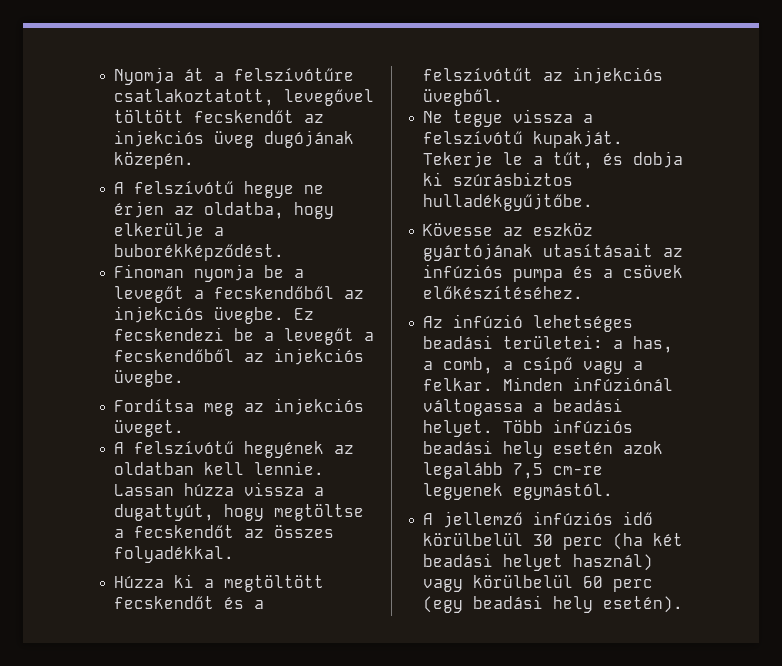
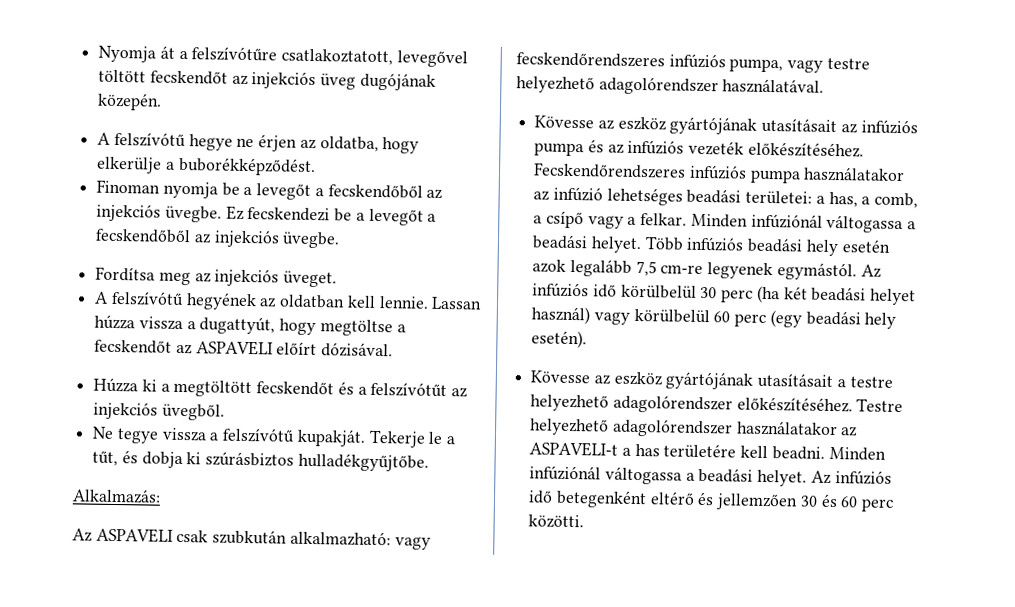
- Lassan húzza vissza a dugattyút, hogy megtöltse a fecskendőt az összes folyadékkal.
+ Lassan húzza vissza a dugattyút, hogy megtöltse a fecskendőt az ASPAVELI előírt dózisával.
+ Alkalmazás:
+ Az ASPAVELI csak szubkután alkalmazható: vagy fecskendőrendszeres infúziós pumpa, vagy testre helyezhető adagolórendszer használatával.
- Kövesse az eszköz gyártójának utasításait az infúziós pumpa és a csövek előkészítéséhez.
- Az infúzió lehetséges beadási területei: a has, a comb, a csípő vagy a felkar.
+ Kövesse az eszköz gyártójának utasításait az infúziós pumpa és az infúziós vezeték előkészítéséhez. Fecskendőrendszeres infúziós pumpa használatakor az infúzió lehetséges beadási területei: a has, a comb, a csípő vagy a felkar.
- Több infúziós beadási hely esetén azok legalább 7,5 cm-re legyenek egymástól.
- A jellemző infúziós idő körülbelül 30 perc (ha két beadási helyet használ) vagy körülbelül 60 perc (egy beadási hely esetén).
+ Több infúziós beadási hely esetén azok legalább 7,5 cm-re legyenek egymástól. Az infúziós idő körülbelül 30 perc (ha két beadási helyet használ) vagy körülbelül 60 perc (egy beadási hely esetén).
+ Kövesse az eszköz gyártójának utasításait a testre helyezhető adagolórendszer előkészítéséhez. Testre helyezhető adagolórendszer használatakor az ASPAVELI-t a has területére kell beadni. Minden infúziónál váltogassa a beadási helyet. Az infúziós idő betegenként eltérő és jellemzően 30 és 60 perc közötti.

